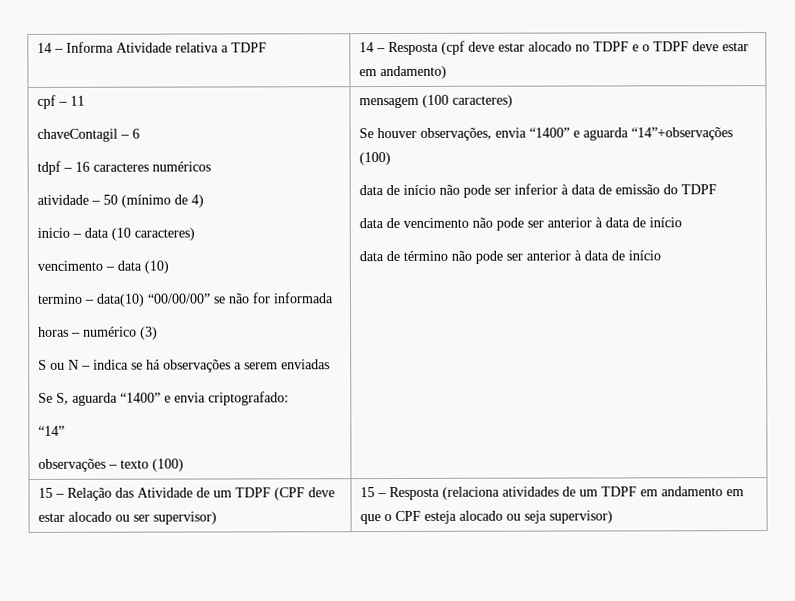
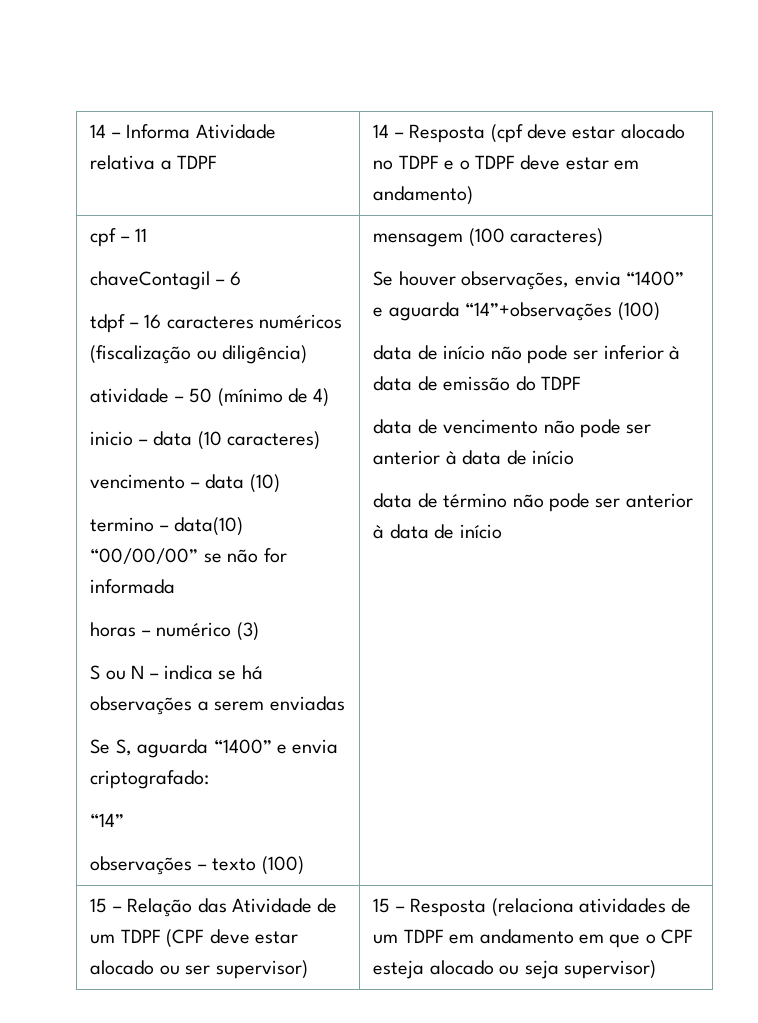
- tdpf – 16 caracteres numéricos
+ tdpf – 16 caracteres numéricos (fiscalização ou diligência)

